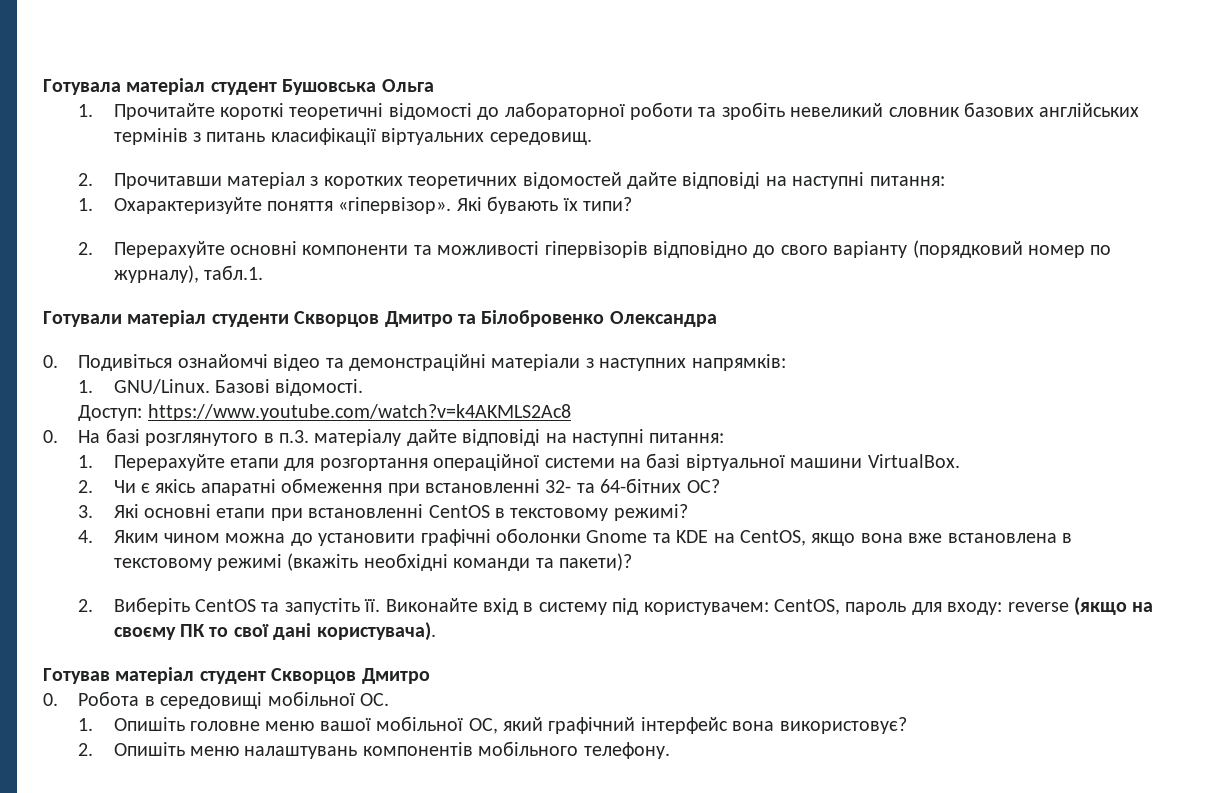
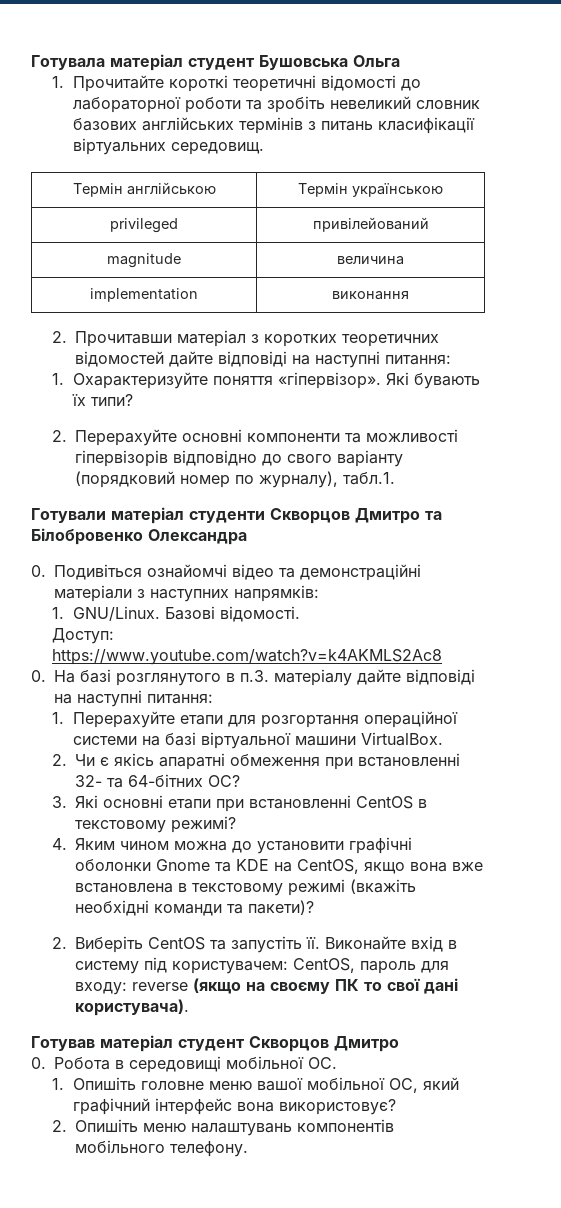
+ Термін англійською | Термін українською
+ privileged | привілейований
+ magnitude | величина
+ implementation | виконання

